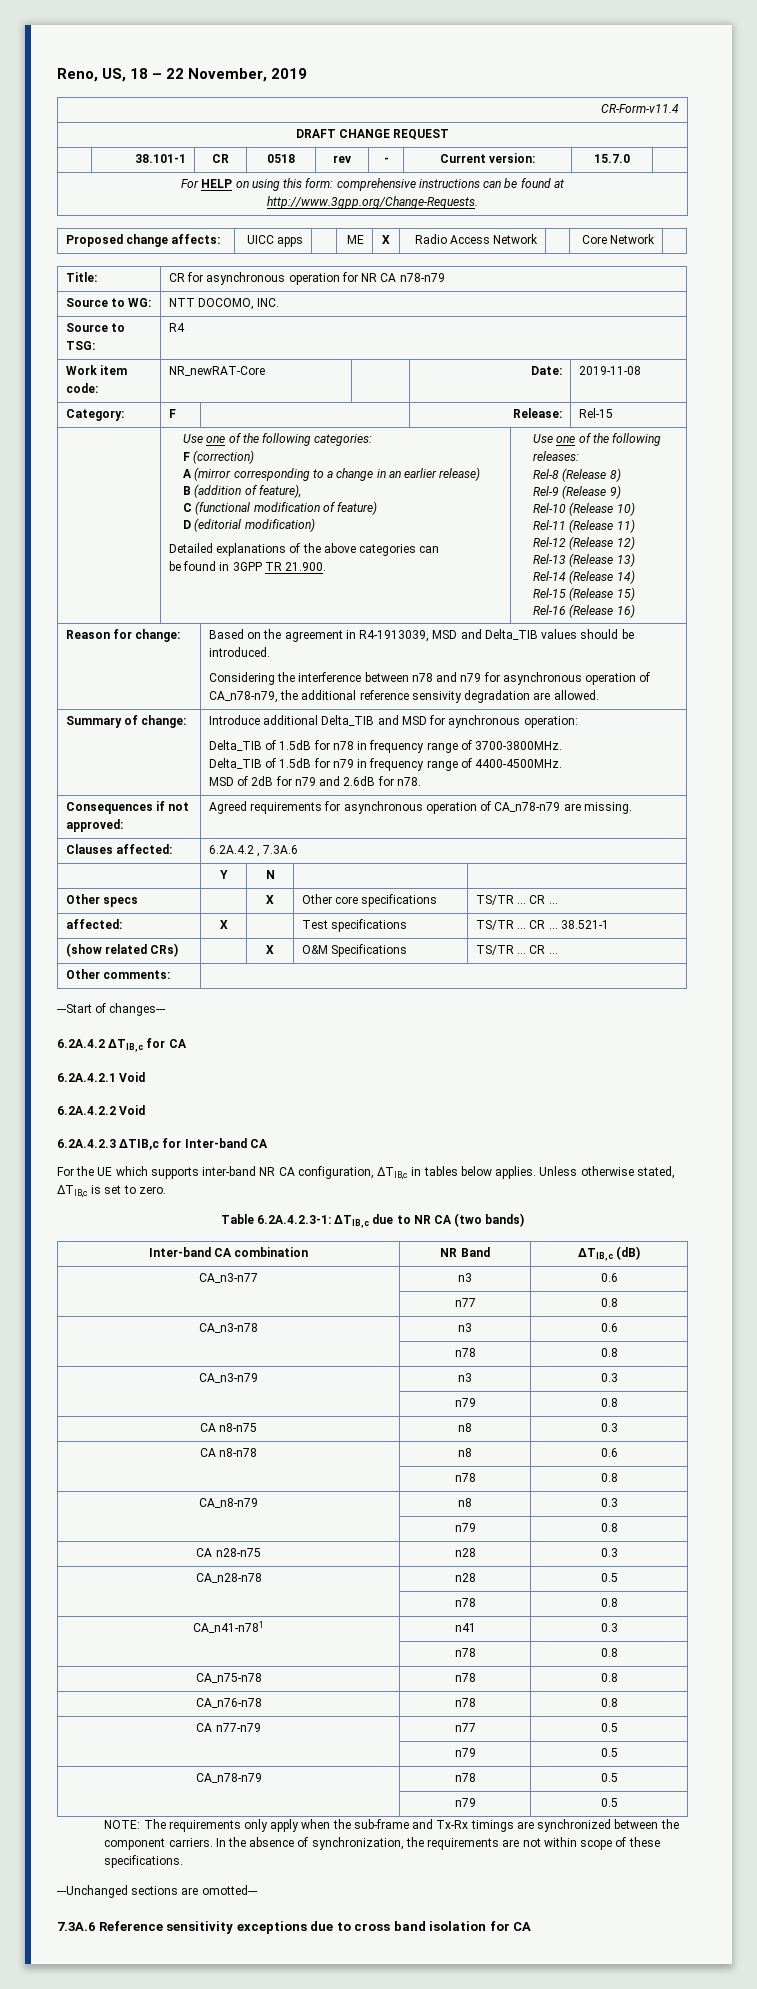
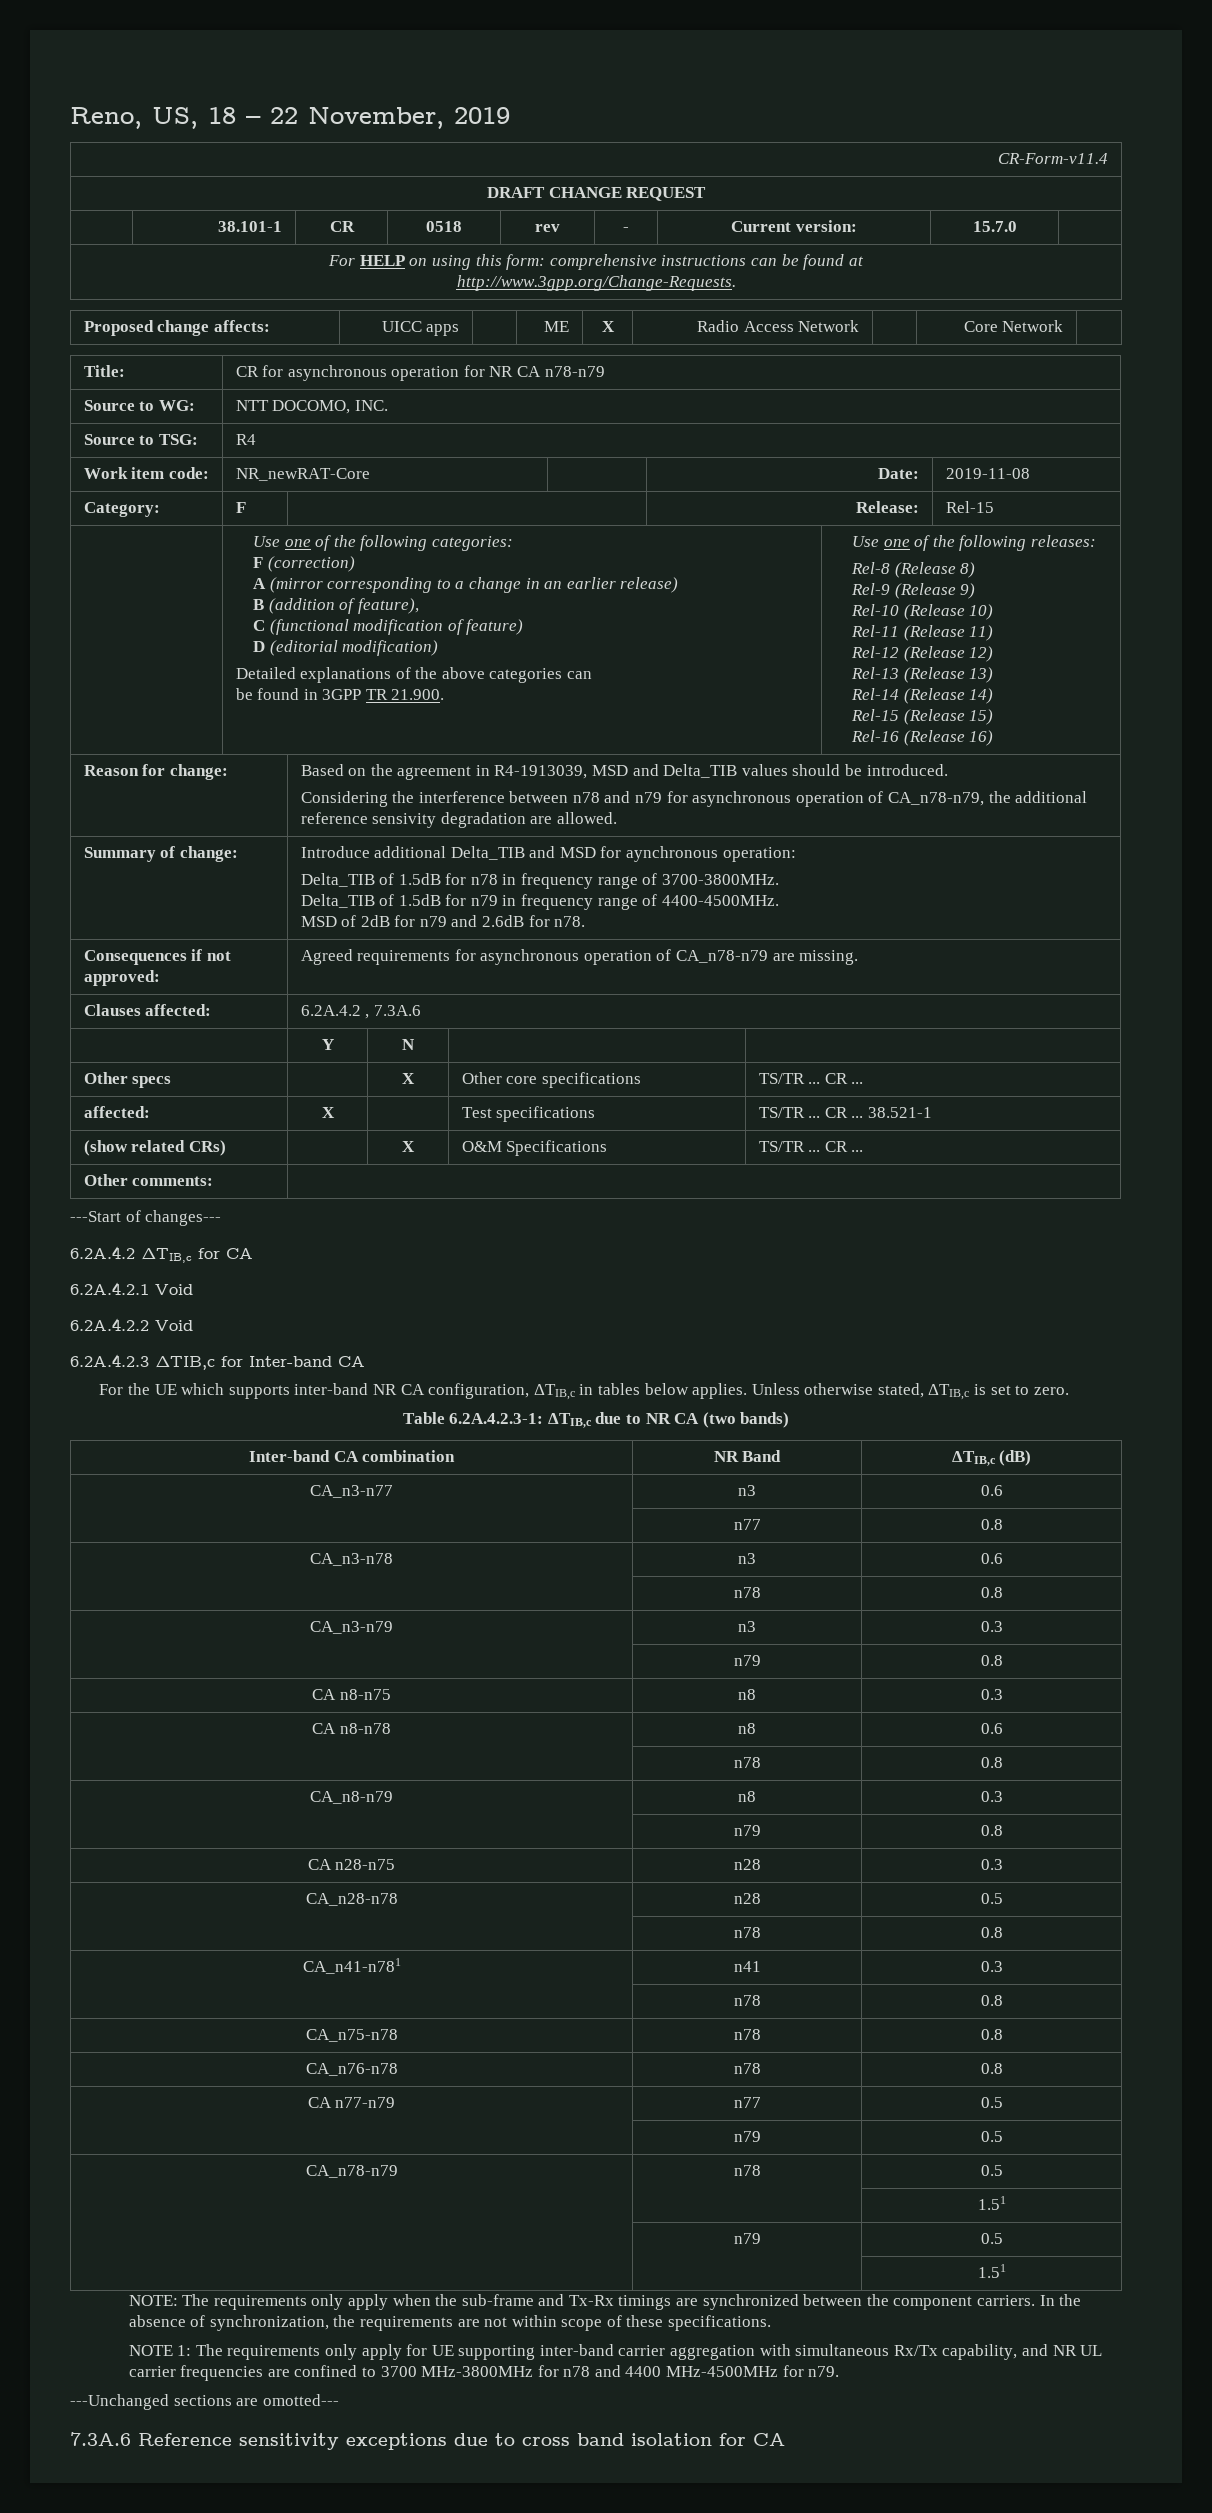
  CA_n78-n79 | n78 | 0.5
+ | | 1.51
  | n79 | 0.5
+ | | 1.51
+ NOTE 1: The requirements only apply for UE supporting inter-band carrier aggregation with simultaneous Rx/Tx capability, and NR UL carrier frequencies are confined to 3700 MHz-3800MHz for n78 and 4400 MHz-4500MHz for n79.

